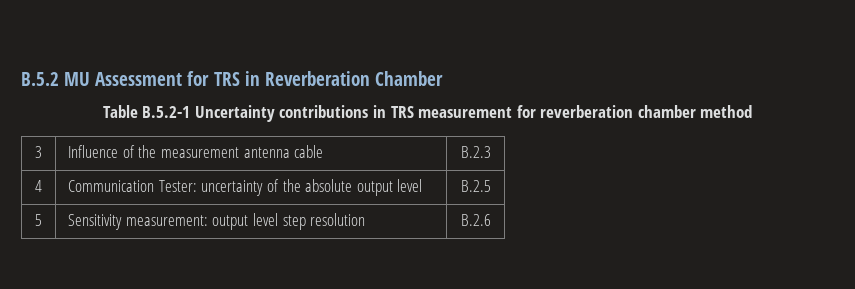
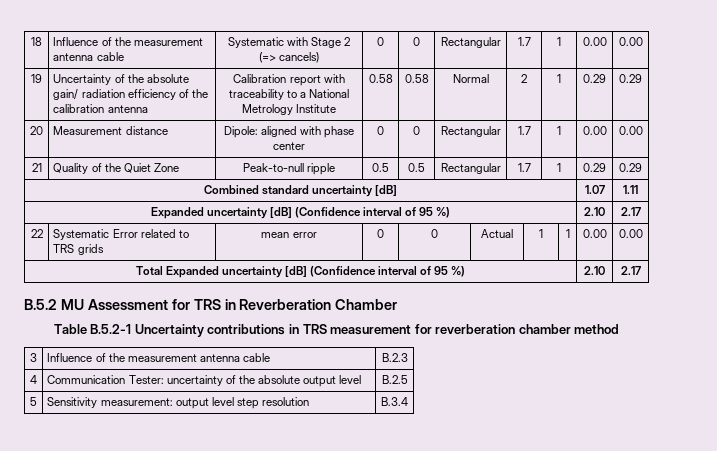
+ 18 | Influence of the measurement antenna cable | Systematic with Stage 2 (=> cancels) | 0 | 0 | Rectangular | 1.7 | 1 | 0.00 | 0.00
+ 19 | Uncertainty of the absolute gain/ radiation efficiency of the calibration antenna | Calibration report with traceability to a National Metrology Institute | 0.58 | 0.58 | Normal | 2 | 1 | 0.29 | 0.29
+ 20 | Measurement distance | Dipole: aligned with phase center | 0 | 0 | Rectangular | 1.7 | 1 | 0.00 | 0.00
+ 21 | Quality of the Quiet Zone | Peak-to-null ripple | 0.5 | 0.5 | Rectangular | 1.7 | 1 | 0.29 | 0.29
+ Combined standard uncertainty [dB] | 1.07 | 1.11
+ Expanded uncertainty [dB] (Confidence interval of 95 %) | 2.10 | 2.17
+ 22 | Systematic Error related to TRS grids | mean error | 0 | 0 | Actual | 1 | 1 | 0.00 | 0.00
+ Total Expanded uncertainty [dB] (Confidence interval of 95 %) | 2.10 | 2.17
- 5 | Sensitivity measurement: output level step resolution | B.2.6
+ 5 | Sensitivity measurement: output level step resolution | B.3.4

